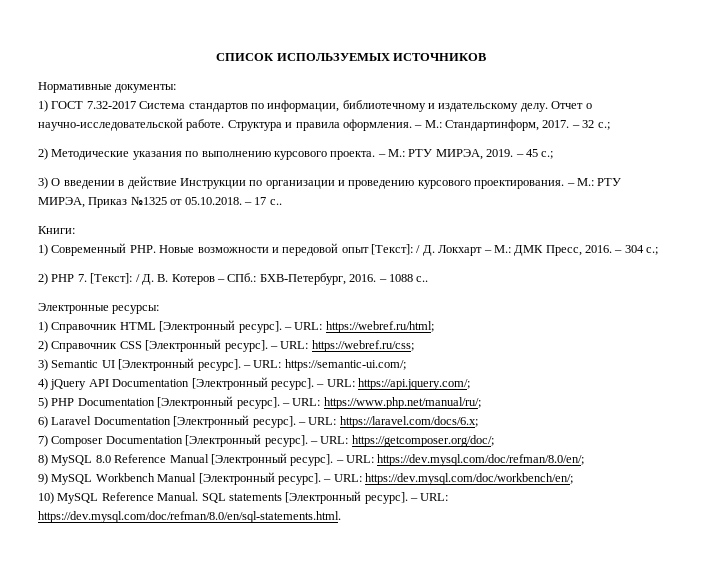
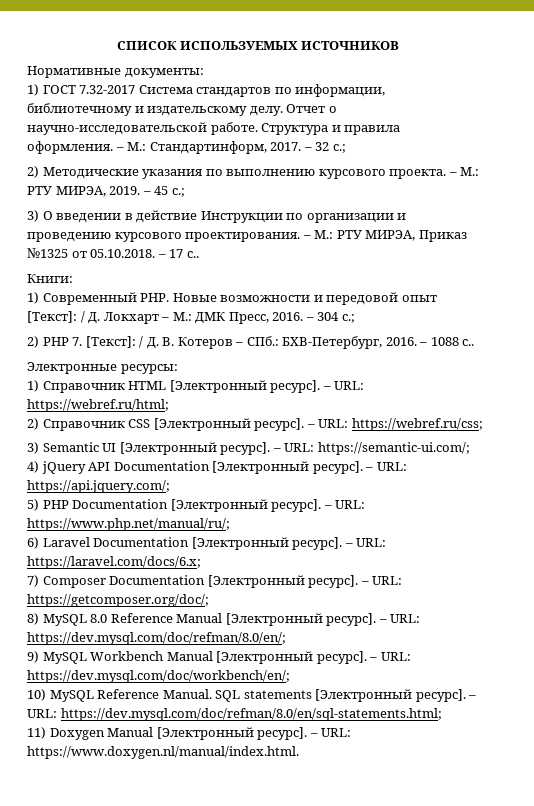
- – URL: https://dev.mysql.com/doc/refman/8.0/en/sql-statements.html.
+ – URL: https://dev.mysql.com/doc/refman/8.0/en/sql-statements.html;
+ 11) Doxygen Manual [Электронный ресурс]. – URL: https://www.doxygen.nl/manual/index.html.

